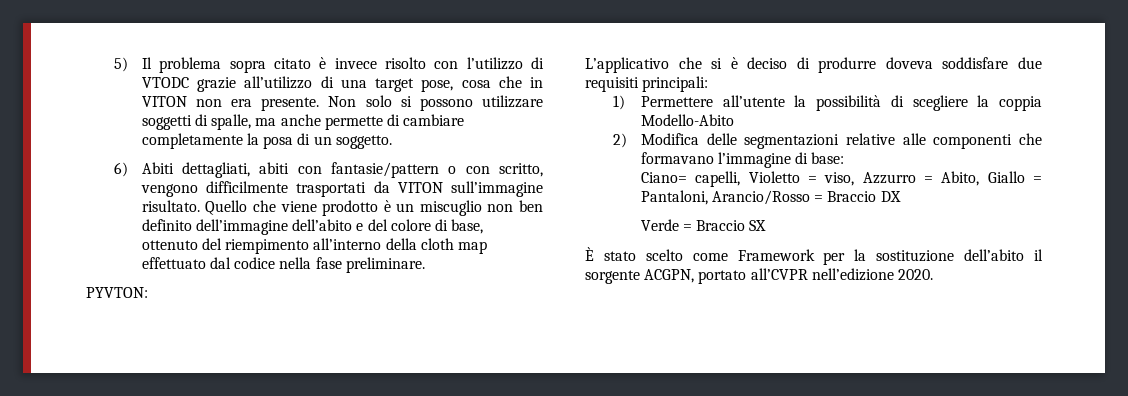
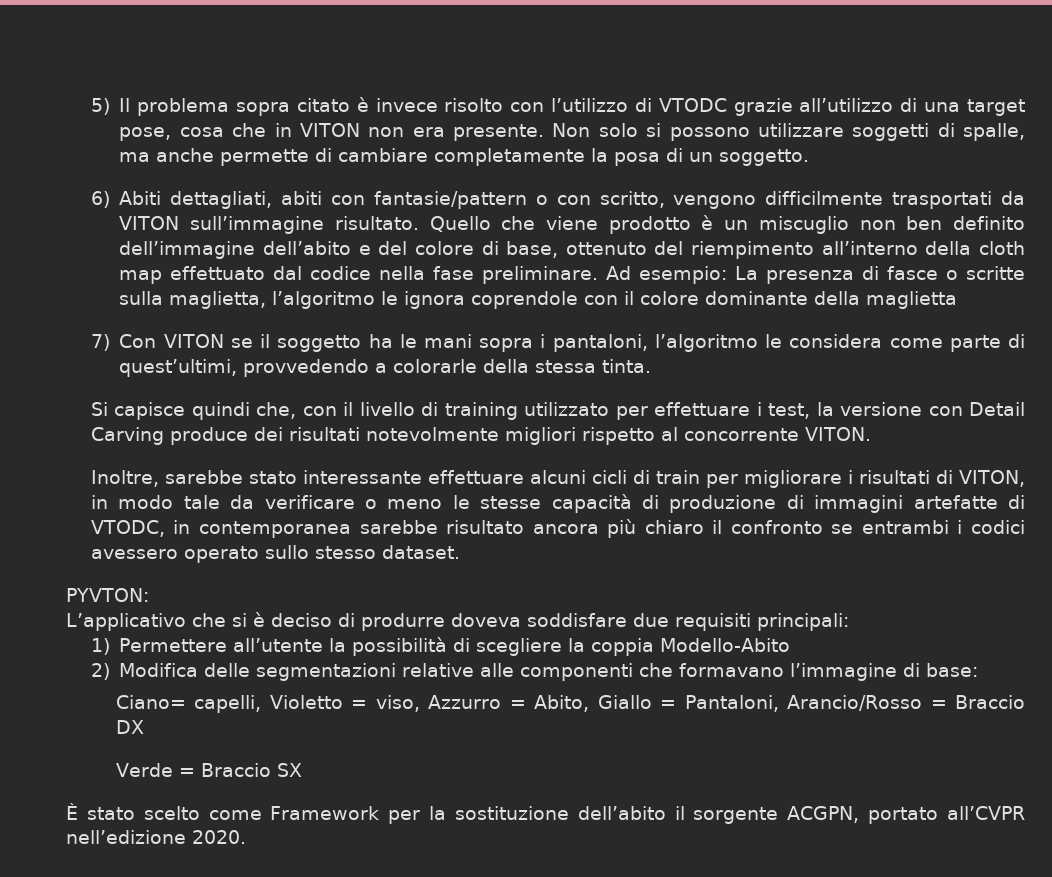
+ Ad esempio: La presenza di fasce o scritte sulla maglietta, l’algoritmo le ignora coprendole con il colore dominante della maglietta
+ 7) Con VITON se il soggetto ha le mani sopra i pantaloni, l’algoritmo le considera come parte di quest’ultimi, provvedendo a colorarle della stessa tinta.
+ Si capisce quindi che, con il livello di training utilizzato per effettuare i test, la versione con Detail Carving produce dei risultati notevolmente migliori rispetto al concorrente VITON.
+ Inoltre, sarebbe stato interessante effettuare alcuni cicli di train per migliorare i risultati di VITON, in modo tale da verificare o meno le stesse capacità di produzione di immagini artefatte di VTODC, in contemporanea sarebbe risultato ancora più chiaro il confronto se entrambi i codici avessero operato sullo stesso dataset.

